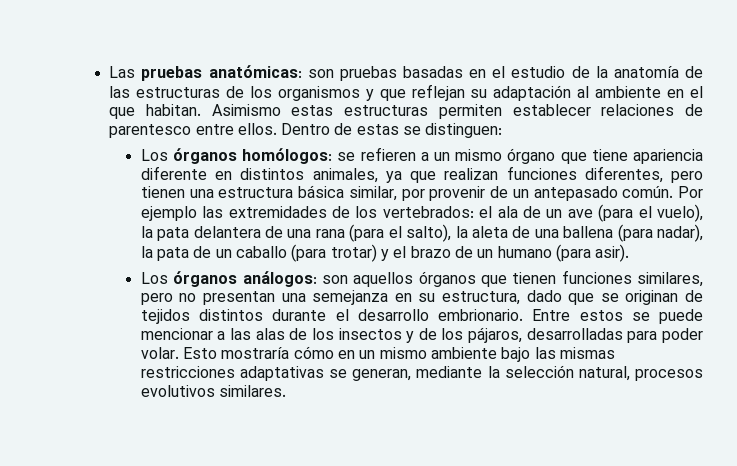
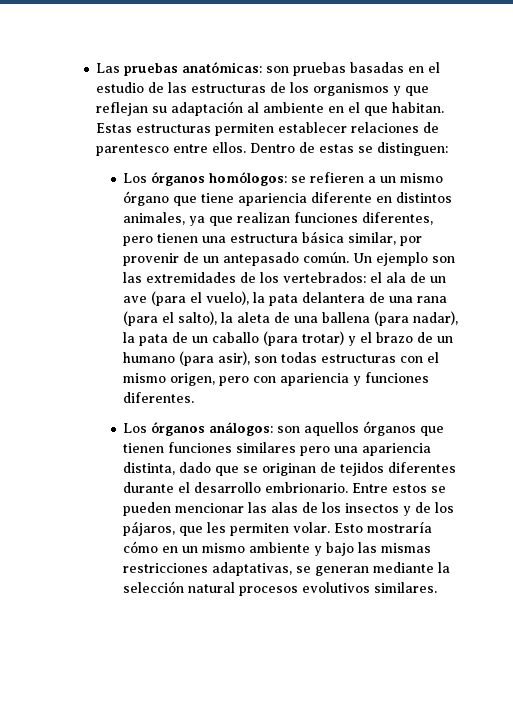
- Las pruebas anatómicas: son pruebas basadas en el estudio de la anatomía de las estructuras de los organismos y que reflejan su adaptación al ambiente en el que habitan.
+ Las pruebas anatómicas: son pruebas basadas en el estudio de las estructuras de los organismos y que reflejan su adaptación al ambiente en el que habitan.
- Asimismo estas estructuras permiten establecer relaciones de parentesco entre ellos.
+ Estas estructuras permiten establecer relaciones de parentesco entre ellos.
- Por ejemplo las extremidades de los vertebrados: el ala de un ave (para el vuelo), la pata delantera de una rana (para el salto), la aleta de una ballena (para nadar), la pata de un caballo (para trotar) y el brazo de un humano (para asir).
+ Un ejemplo son las extremidades de los vertebrados: el ala de un ave (para el vuelo), la pata delantera de una rana (para el salto), la aleta de una ballena (para nadar), la pata de un caballo (para trotar) y el brazo de un humano (para asir), son todas estructuras con el mismo origen, pero con apariencia y funciones diferentes.
- Los órganos análogos: son aquellos órganos que tienen funciones similares, pero no presentan una semejanza en su estructura, dado que se originan de tejidos distintos durante el desarrollo embrionario.
+ Los órganos análogos: son aquellos órganos que tienen funciones similares pero una apariencia distinta, dado que se originan de tejidos diferentes durante el desarrollo embrionario.
- Entre estos se puede mencionar a las alas de los insectos y de los pájaros, desarrolladas para poder volar.
+ Entre estos se pueden mencionar las alas de los insectos y de los pájaros, que les permiten volar.
- Esto mostraría cómo en un mismo ambiente bajo las mismas restricciones adaptativas se generan, mediante la selección natural, procesos evolutivos similares.
+ Esto mostraría cómo en un mismo ambiente y bajo las mismas restricciones adaptativas, se generan mediante la selección natural procesos evolutivos similares.

